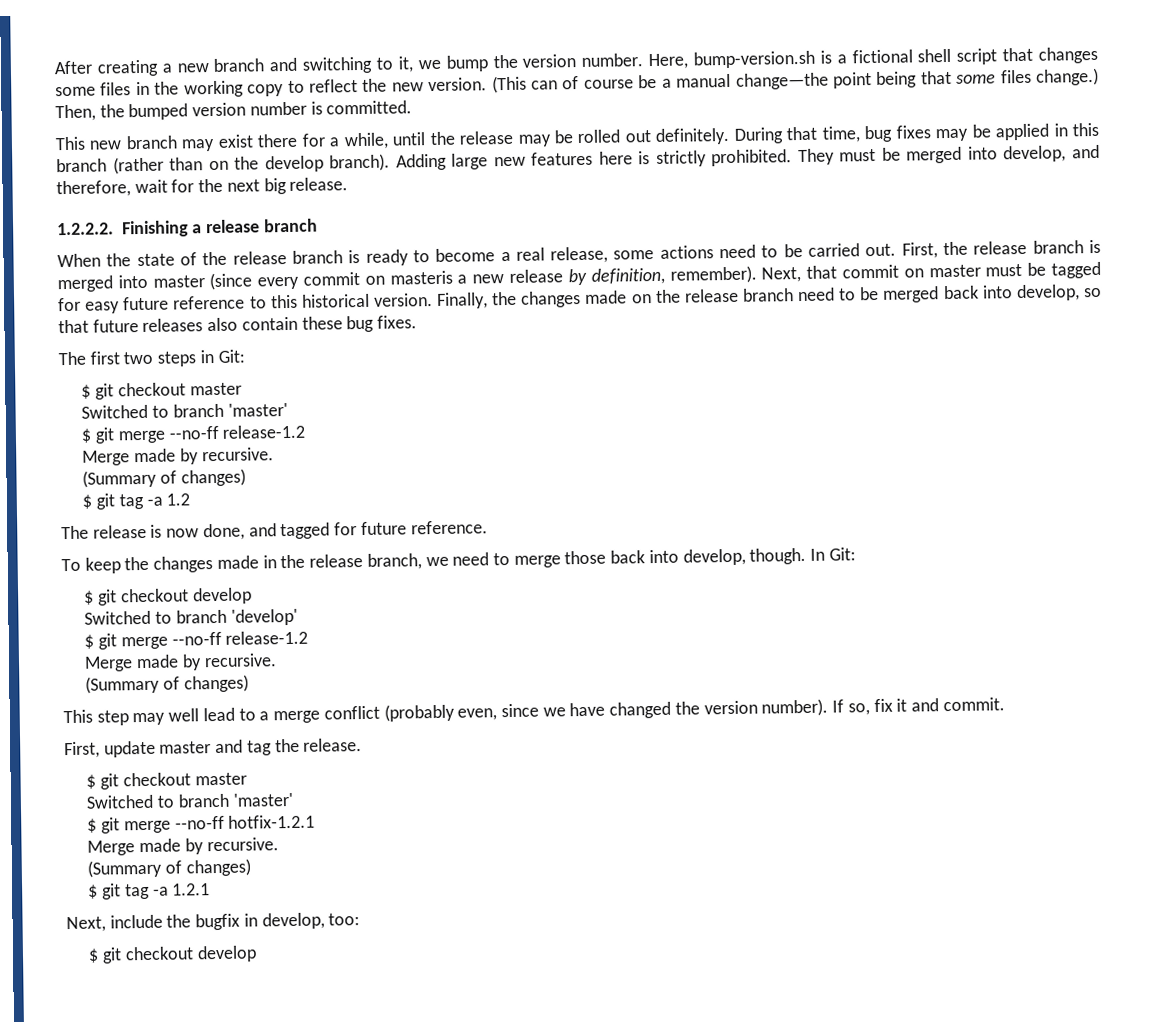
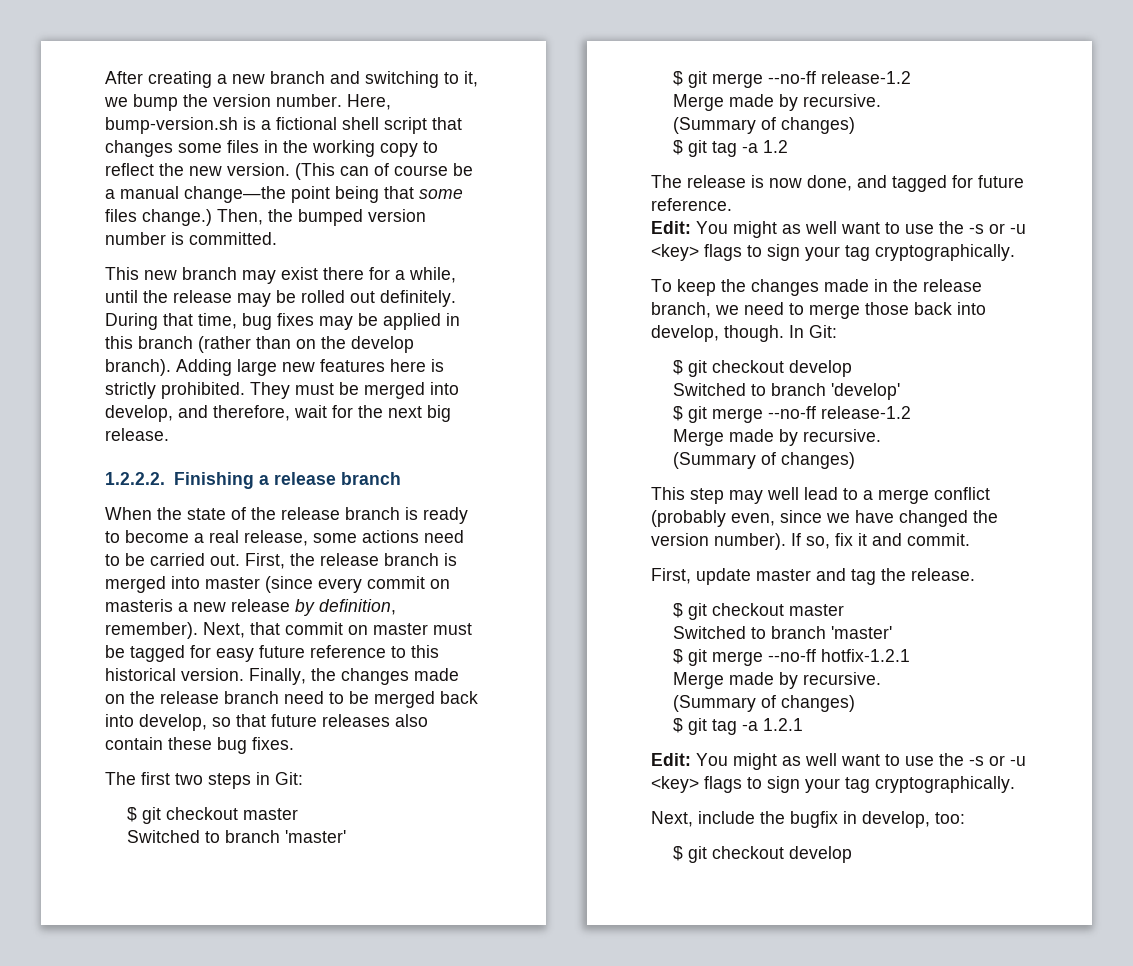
  The release is now done, and tagged for future reference.
+ Edit: You might as well want to use the -s or -u <key> flags to sign your tag cryptographically.
  $ git tag -a 1.2.1
+ Edit: You might as well want to use the -s or -u <key> flags to sign your tag cryptographically.

